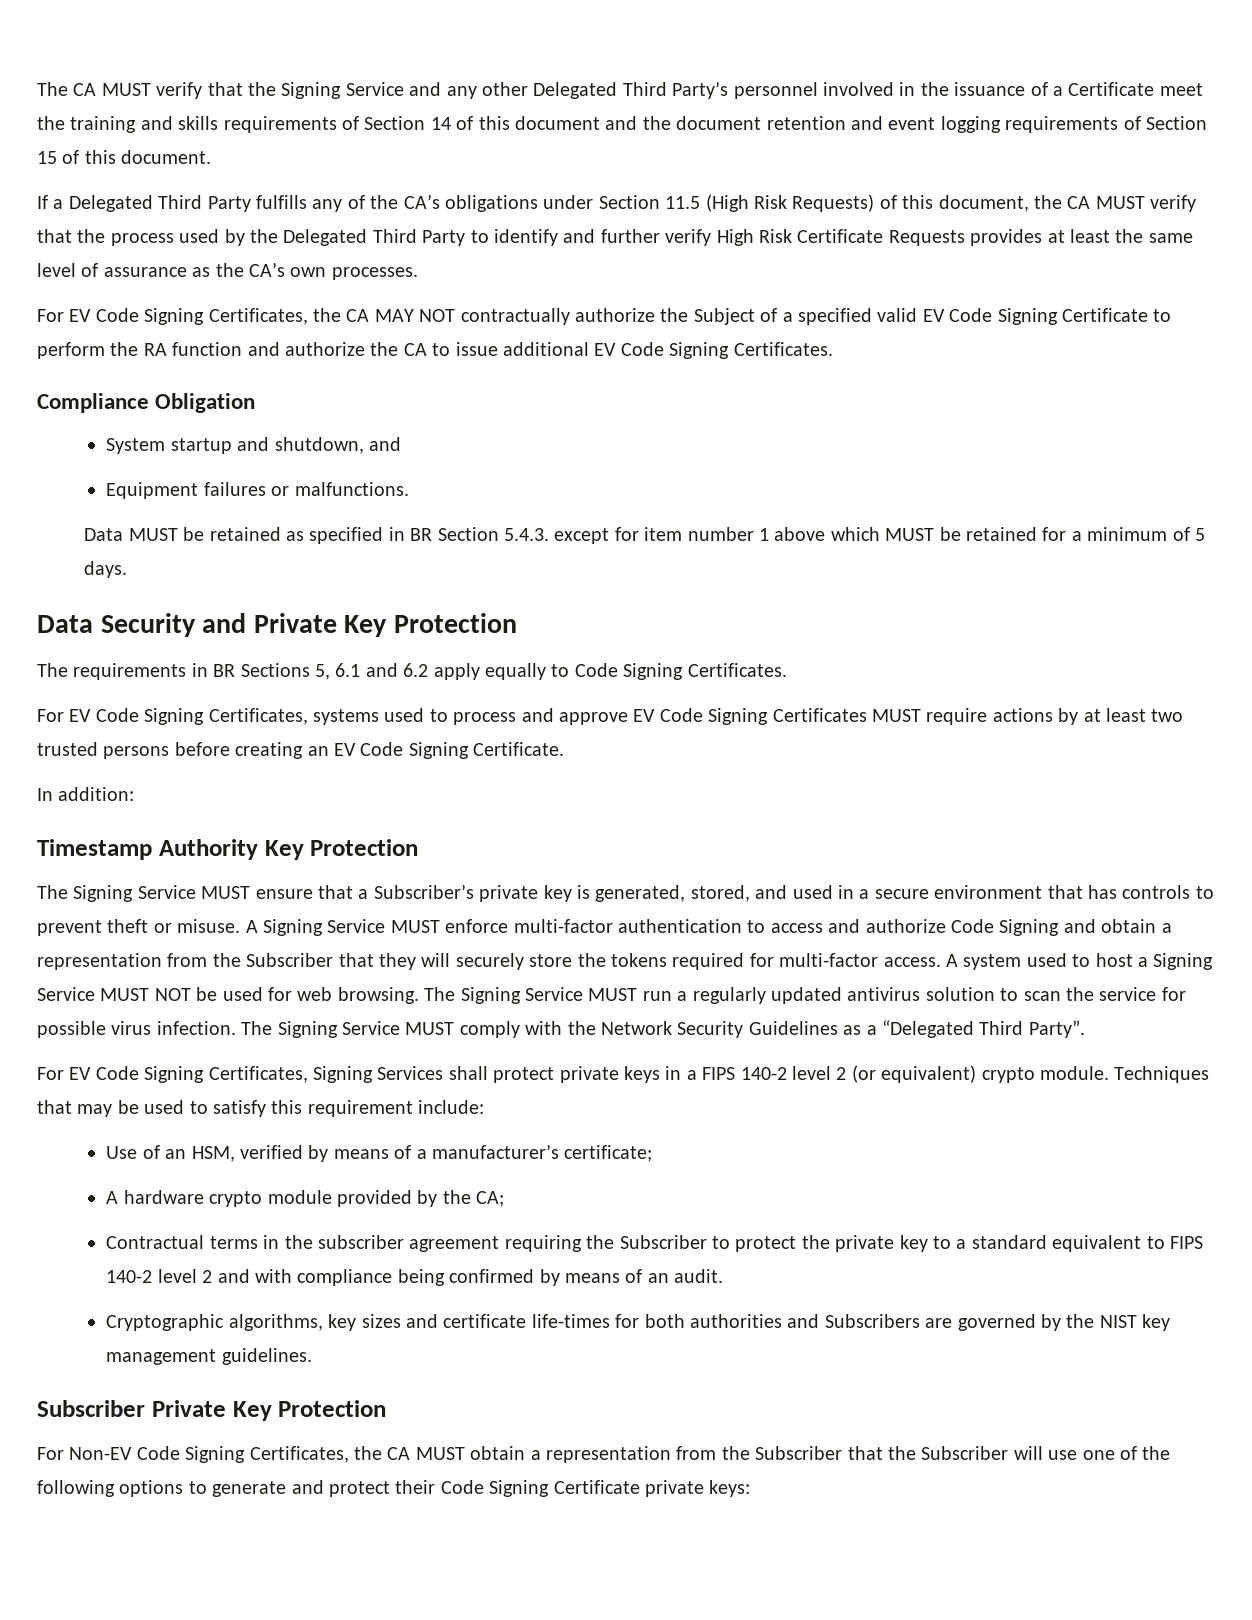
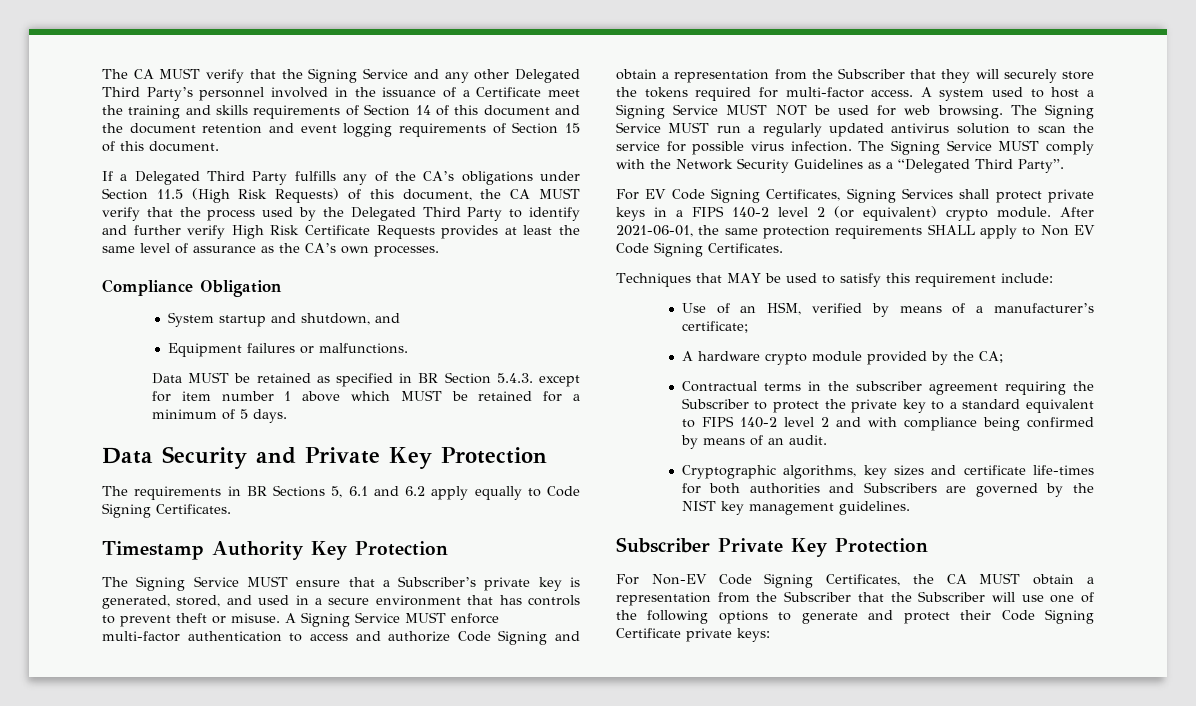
- For EV Code Signing Certificates, the CA MAY NOT contractually authorize the Subject of a specified valid EV Code Signing Certificate to perform the RA function and authorize the CA to issue additional EV Code Signing Certificates.
- For EV Code Signing Certificates, systems used to process and approve EV Code Signing Certificates MUST require actions by at least two trusted persons before creating an EV Code Signing Certificate.
- In addition:
- For EV Code Signing Certificates, Signing Services shall protect private keys in a FIPS 140-2 level 2 (or equivalent) crypto module. Techniques that may be used to satisfy this requirement include:
+ For EV Code Signing Certificates, Signing Services shall protect private keys in a FIPS 140-2 level 2 (or equivalent) crypto module. After 2021-06-01, the same protection requirements SHALL apply to Non EV Code Signing Certificates.
+ Techniques that MAY be used to satisfy this requirement include:

